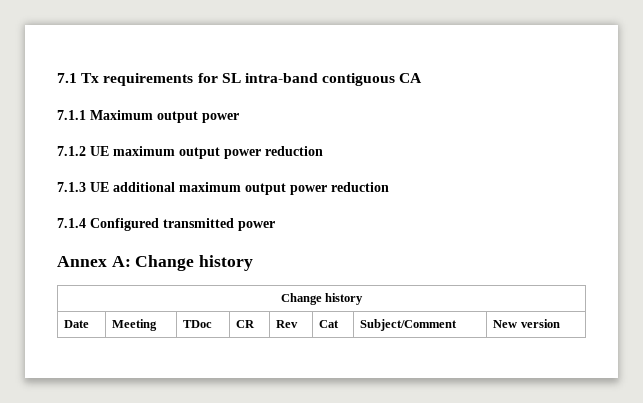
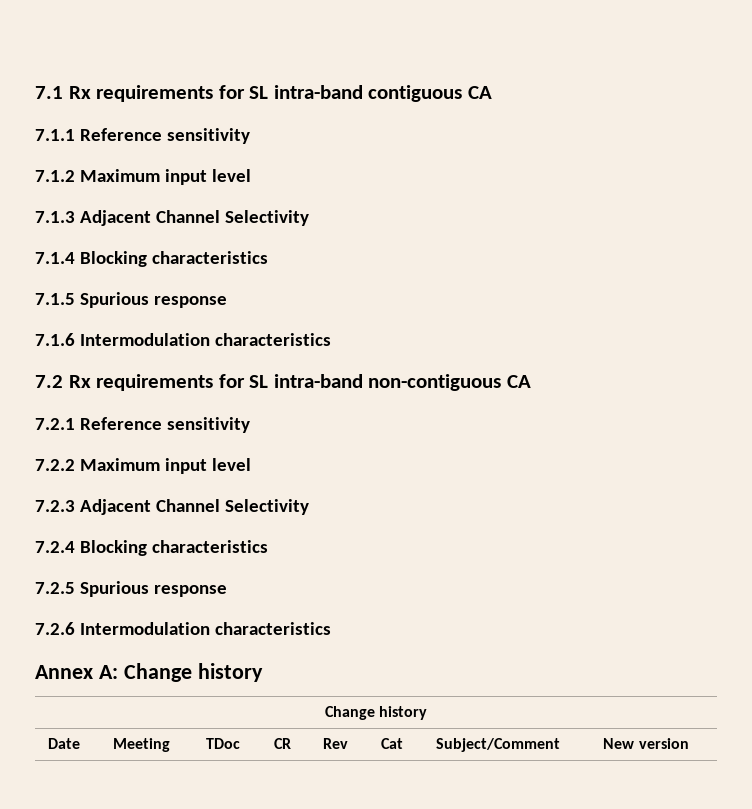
- 7.1 Tx requirements for SL intra-band contiguous CA
+ 7.1 Rx requirements for SL intra-band contiguous CA
- 7.1.1 Maximum output power
- 7.1.2 UE maximum output power reduction
- 7.1.3 UE additional maximum output power reduction
- 7.1.4 Configured transmitted power
+ 7.1.1 Reference sensitivity
+ 7.1.2 Maximum input level
+ 7.1.3 Adjacent Channel Selectivity
+ 7.1.4 Blocking characteristics
+ 7.1.5 Spurious response
+ 7.1.6 Intermodulation characteristics
+ 7.2 Rx requirements for SL intra-band non-contiguous CA
+ 7.2.1 Reference sensitivity
+ 7.2.2 Maximum input level
+ 7.2.3 Adjacent Channel Selectivity
+ 7.2.4 Blocking characteristics
+ 7.2.5 Spurious response
+ 7.2.6 Intermodulation characteristics

